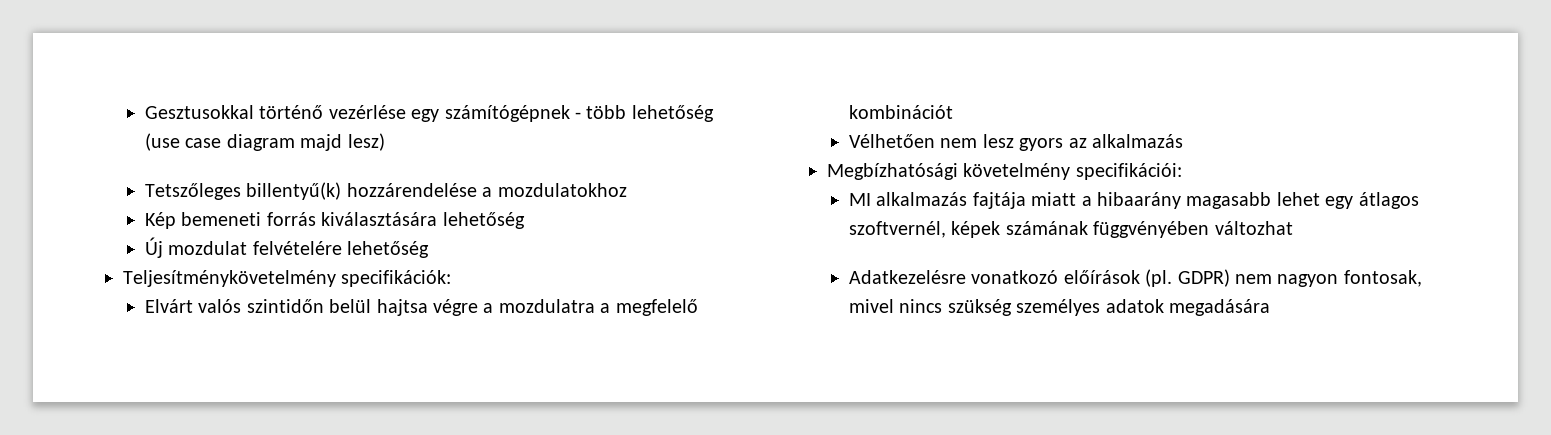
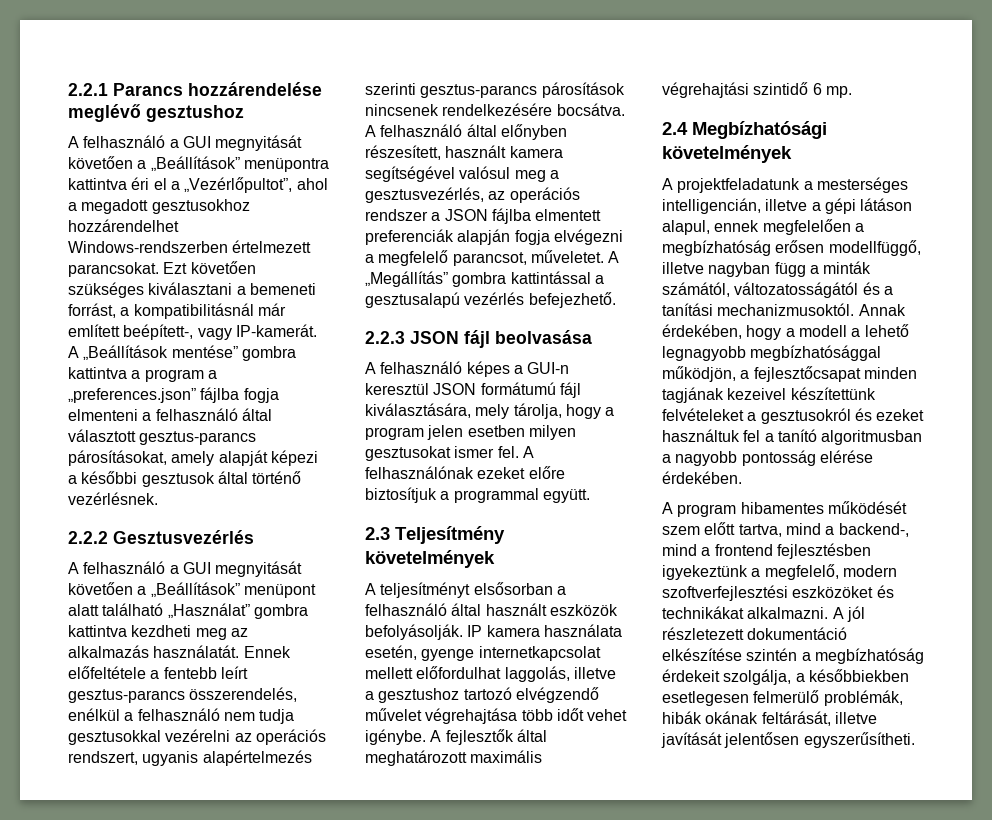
- Gesztusokkal történő vezérlése egy számítógépnek - több lehetőség (use case diagram majd lesz)
- Tetszőleges billentyű(k) hozzárendelése a mozdulatokhoz
- Kép bemeneti forrás kiválasztására lehetőség
- Új mozdulat felvételére lehetőség
- Teljesítménykövetelmény specifikációk:
- Elvárt valós szintidőn belül hajtsa végre a mozdulatra a megfelelő kombinációt
- Vélhetően nem lesz gyors az alkalmazás
- Megbízhatósági követelmény specifikációi:
- MI alkalmazás fajtája miatt a hibaarány magasabb lehet egy átlagos szoftvernél, képek számának függvényében változhat
- Adatkezelésre vonatkozó előírások (pl. GDPR) nem nagyon fontosak, mivel nincs szükség személyes adatok megadására
+ 2.2.1 Parancs hozzárendelése meglévő gesztushoz
+ A felhasználó a GUI megnyitását követően a „Beállítások” menüpontra kattintva éri el a „Vezérlőpultot”, ahol a megadott gesztusokhoz hozzárendelhet Windows-rendszerben értelmezett parancsokat. Ezt követően szükséges kiválasztani a bemeneti forrást, a kompatibilitásnál már említett beépített-, vagy IP-kamerát. A „Beállítások mentése” gombra kattintva a program a „preferences.json” fájlba fogja elmenteni a felhasználó által választott gesztus-parancs párosításokat, amely alapját képezi a későbbi gesztusok által történő vezérlésnek.
+ 2.2.2 Gesztusvezérlés
+ A felhasználó a GUI megnyitását követően a „Beállítások” menüpont alatt található „Használat” gombra kattintva kezdheti meg az alkalmazás használatát. Ennek előfeltétele a fentebb leírt gesztus-parancs összerendelés, enélkül a felhasználó nem tudja gesztusokkal vezérelni az operációs rendszert, ugyanis alapértelmezés szerinti gesztus-parancs párosítások nincsenek rendelkezésére bocsátva. A felhasználó által előnyben részesített, használt kamera segítségével valósul meg a gesztusvezérlés, az operációs rendszer a JSON fájlba elmentett preferenciák alapján fogja elvégezni a megfelelő parancsot, műveletet. A „Megállítás” gombra kattintással a gesztusalapú vezérlés befejezhető.
+ 2.2.3 JSON fájl beolvasása
+ A felhasználó képes a GUI-n keresztül JSON formátumú fájl kiválasztására, mely tárolja, hogy a program jelen esetben milyen gesztusokat ismer fel. A felhasználónak ezeket előre biztosítjuk a programmal együtt.
+ 2.3 Teljesítmény követelmények
+ A teljesítményt elsősorban a felhasználó által használt eszközök befolyásolják. IP kamera használata esetén, gyenge internetkapcsolat mellett előfordulhat laggolás, illetve a gesztushoz tartozó elvégzendő művelet végrehajtása több időt vehet igénybe. A fejlesztők által meghatározott maximális végrehajtási szintidő 6 mp.
+ 2.4 Megbízhatósági követelmények
+ A projektfeladatunk a mesterséges intelligencián, illetve a gépi látáson alapul, ennek megfelelően a megbízhatóság erősen modellfüggő, illetve nagyban függ a minták számától, változatosságától és a tanítási mechanizmusoktól. Annak érdekében, hogy a modell a lehető legnagyobb megbízhatósággal működjön, a fejlesztőcsapat minden tagjának kezeivel készítettünk felvételeket a gesztusokról és ezeket használtuk fel a tanító algoritmusban a nagyobb pontosság elérése érdekében.
+ A program hibamentes működését szem előtt tartva, mind a backend-, mind a frontend fejlesztésben igyekeztünk a megfelelő, modern szoftverfejlesztési eszközöket és technikákat alkalmazni. A jól részletezett dokumentáció elkészítése szintén a megbízhatóság érdekeit szolgálja, a későbbiekben esetlegesen felmerülő problémák, hibák okának feltárását, illetve javítását jelentősen egyszerűsítheti.

